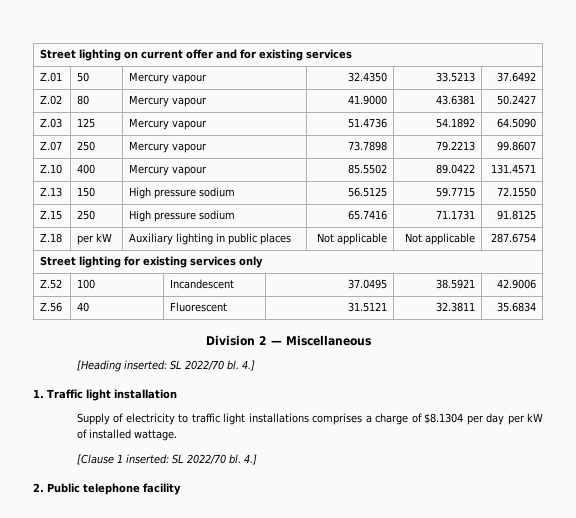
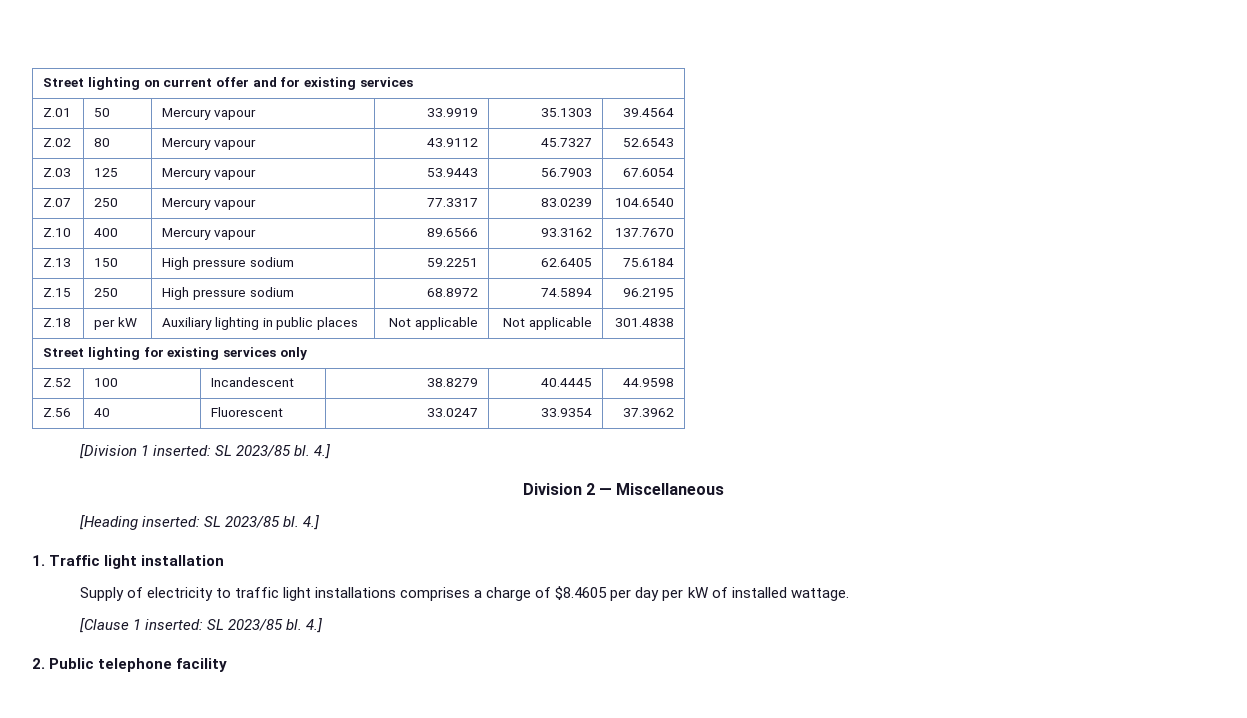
- Z.01 | 50 | Mercury vapour | 32.4350 | 33.5213 | 37.6492
+ Z.01 | 50 | Mercury vapour | 33.9919 | 35.1303 | 39.4564
- Z.02 | 80 | Mercury vapour | 41.9000 | 43.6381 | 50.2427
+ Z.02 | 80 | Mercury vapour | 43.9112 | 45.7327 | 52.6543
- Z.03 | 125 | Mercury vapour | 51.4736 | 54.1892 | 64.5090
+ Z.03 | 125 | Mercury vapour | 53.9443 | 56.7903 | 67.6054
- Z.07 | 250 | Mercury vapour | 73.7898 | 79.2213 | 99.8607
+ Z.07 | 250 | Mercury vapour | 77.3317 | 83.0239 | 104.6540
- Z.10 | 400 | Mercury vapour | 85.5502 | 89.0422 | 131.4571
+ Z.10 | 400 | Mercury vapour | 89.6566 | 93.3162 | 137.7670
- Z.13 | 150 | High pressure sodium | 56.5125 | 59.7715 | 72.1550
+ Z.13 | 150 | High pressure sodium | 59.2251 | 62.6405 | 75.6184
- Z.15 | 250 | High pressure sodium | 65.7416 | 71.1731 | 91.8125
+ Z.15 | 250 | High pressure sodium | 68.8972 | 74.5894 | 96.2195
- Z.18 | per kW | Auxiliary lighting in public places | Not applicable | Not applicable | 287.6754
+ Z.18 | per kW | Auxiliary lighting in public places | Not applicable | Not applicable | 301.4838
- Z.52 | 100 | Incandescent | 37.0495 | 38.5921 | 42.9006
+ Z.52 | 100 | Incandescent | 38.8279 | 40.4445 | 44.9598
- Z.56 | 40 | Fluorescent | 31.5121 | 32.3811 | 35.6834
+ Z.56 | 40 | Fluorescent | 33.0247 | 33.9354 | 37.3962
+ [Division 1 inserted: SL 2023/85 bl. 4.]
- [Heading inserted: SL 2022/70 bl.
+ [Heading inserted: SL 2023/85 bl.
- Supply of electricity to traffic light installations comprises a charge of $8.1304 per day per kW of installed wattage.
+ Supply of electricity to traffic light installations comprises a charge of $8.4605 per day per kW of installed wattage.
- [Clause 1 inserted: SL 2022/70 bl.
+ [Clause 1 inserted: SL 2023/85 bl.

